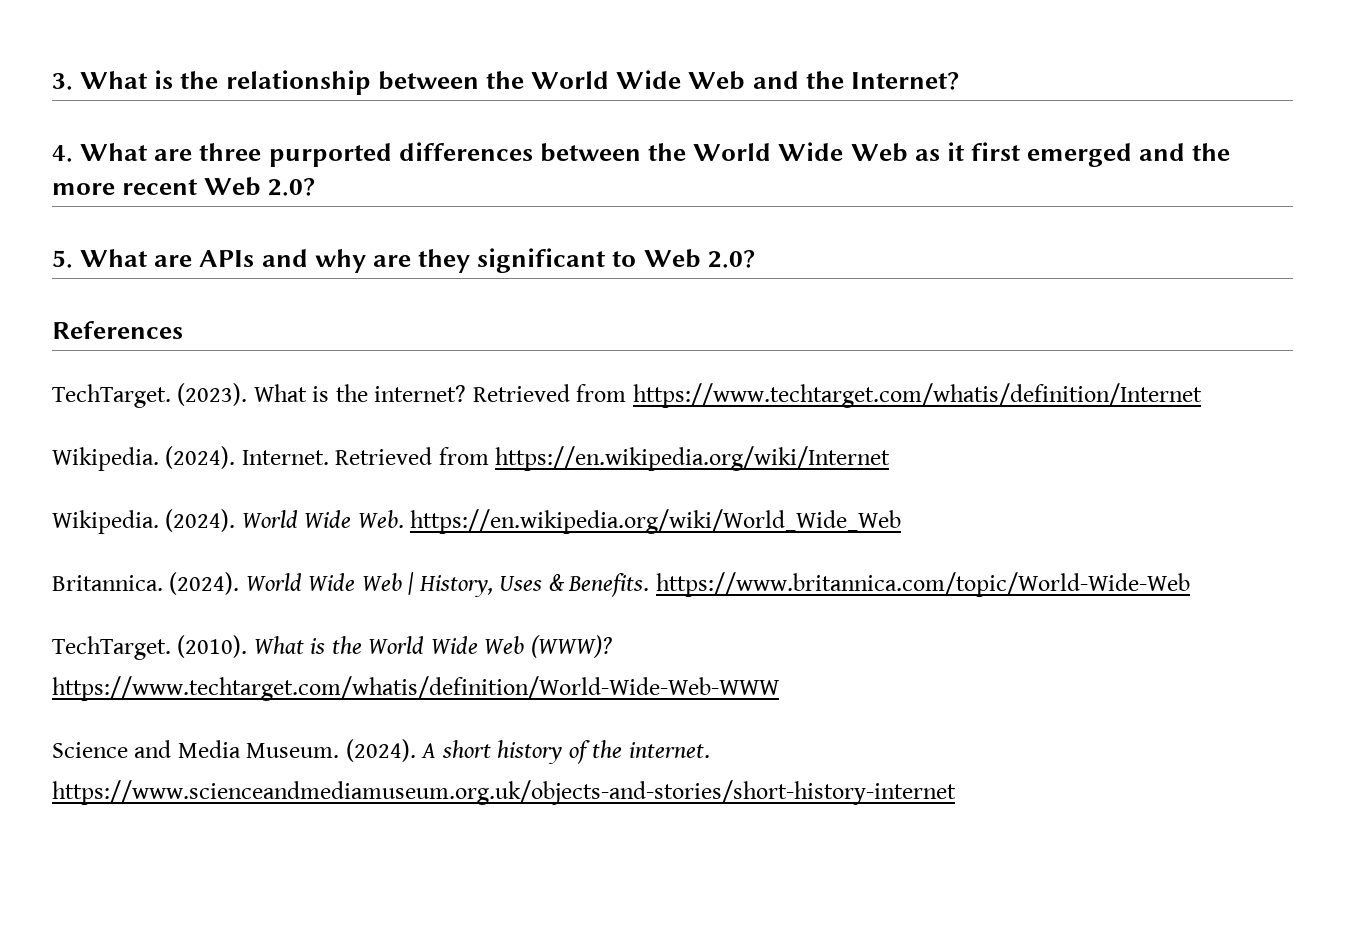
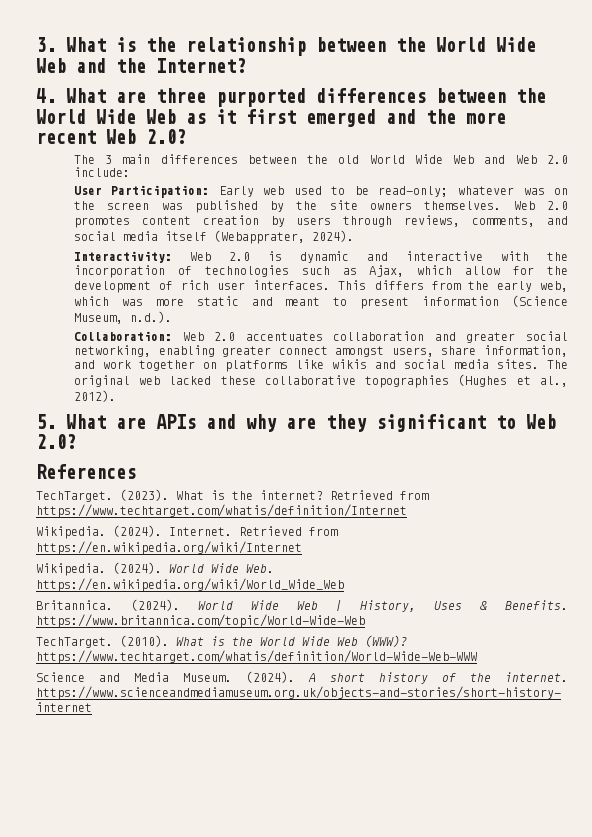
+ The 3 main differences between the old World Wide Web and Web 2.0 include:
+ User Participation: Early web used to be read-only; whatever was on the screen was published by the site owners themselves. Web 2.0 promotes content creation by users through reviews, comments, and social media itself (Webapprater, 2024).
+ Interactivity: Web 2.0 is dynamic and interactive with the incorporation of technologies such as Ajax, which allow for the development of rich user interfaces. This differs from the early web, which was more static and meant to present information (Science Museum, n.d.).
+ Collaboration: Web 2.0 accentuates collaboration and greater social networking, enabling greater connect amongst users, share information, and work together on platforms like wikis and social media sites. The original web lacked these collaborative topographies (Hughes et al., 2012).

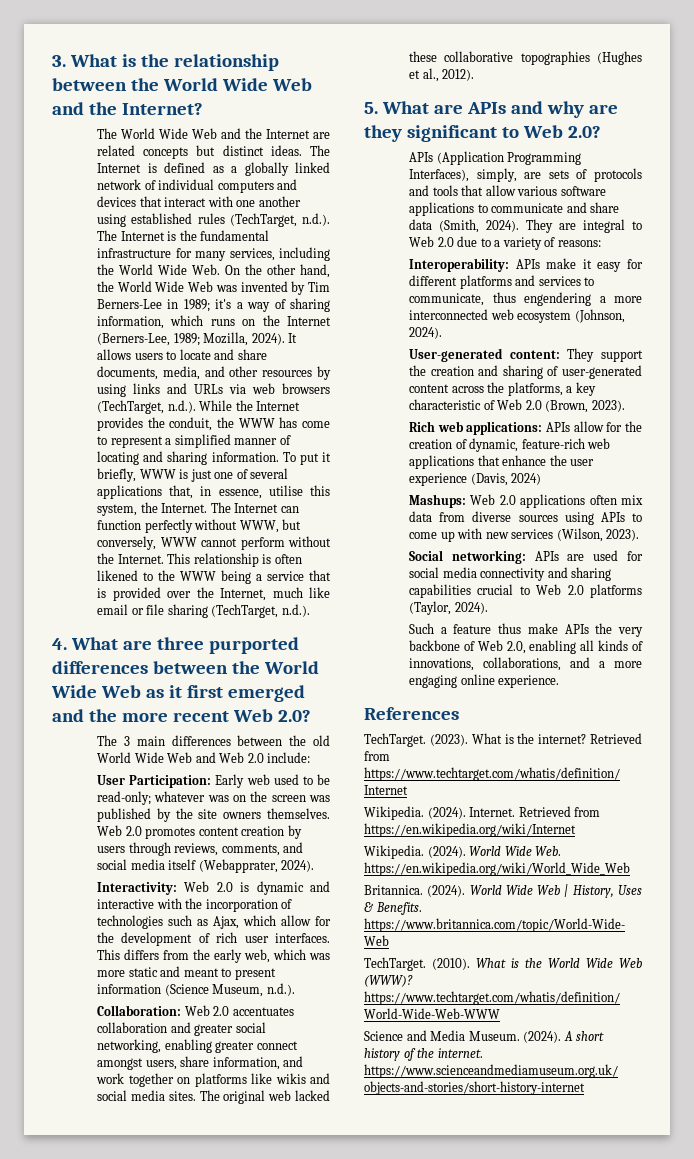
+ The World Wide Web and the Internet are related concepts but distinct ideas. The Internet is defined as a globally linked network of individual computers and devices that interact with one another using established rules (TechTarget, n.d.). The Internet is the fundamental infrastructure for many services, including the World Wide Web. On the other hand, the World Wide Web was invented by Tim Berners-Lee in 1989; it's a way of sharing information, which runs on the Internet (Berners-Lee, 1989; Mozilla, 2024). It allows users to locate and share documents, media, and other resources by using links and URLs via web browsers (TechTarget, n.d.). While the Internet provides the conduit, the WWW has come to represent a simplified manner of locating and sharing information. To put it briefly, WWW is just one of several applications that, in essence, utilise this system, the Internet. The Internet can function perfectly without WWW, but conversely, WWW cannot perform without the Internet. This relationship is often likened to the WWW being a service that is provided over the Internet, much like email or file sharing (TechTarget, n.d.).
+ APIs (Application Programming Interfaces), simply, are sets of protocols and tools that allow various software applications to communicate and share data (Smith, 2024). They are integral to Web 2.0 due to a variety of reasons:
+ Interoperability: APIs make it easy for different platforms and services to communicate, thus engendering a more interconnected web ecosystem (Johnson, 2024).
+ User-generated content: They support the creation and sharing of user-generated content across the platforms, a key characteristic of Web 2.0 (Brown, 2023).
+ Rich web applications: APIs allow for the creation of dynamic, feature-rich web applications that enhance the user experience (Davis, 2024)
+ Mashups: Web 2.0 applications often mix data from diverse sources using APIs to come up with new services (Wilson, 2023).
+ Social networking: APIs are used for social media connectivity and sharing capabilities crucial to Web 2.0 platforms (Taylor, 2024).
+ Such a feature thus make APIs the very backbone of Web 2.0, enabling all kinds of innovations, collaborations, and a more engaging online experience.

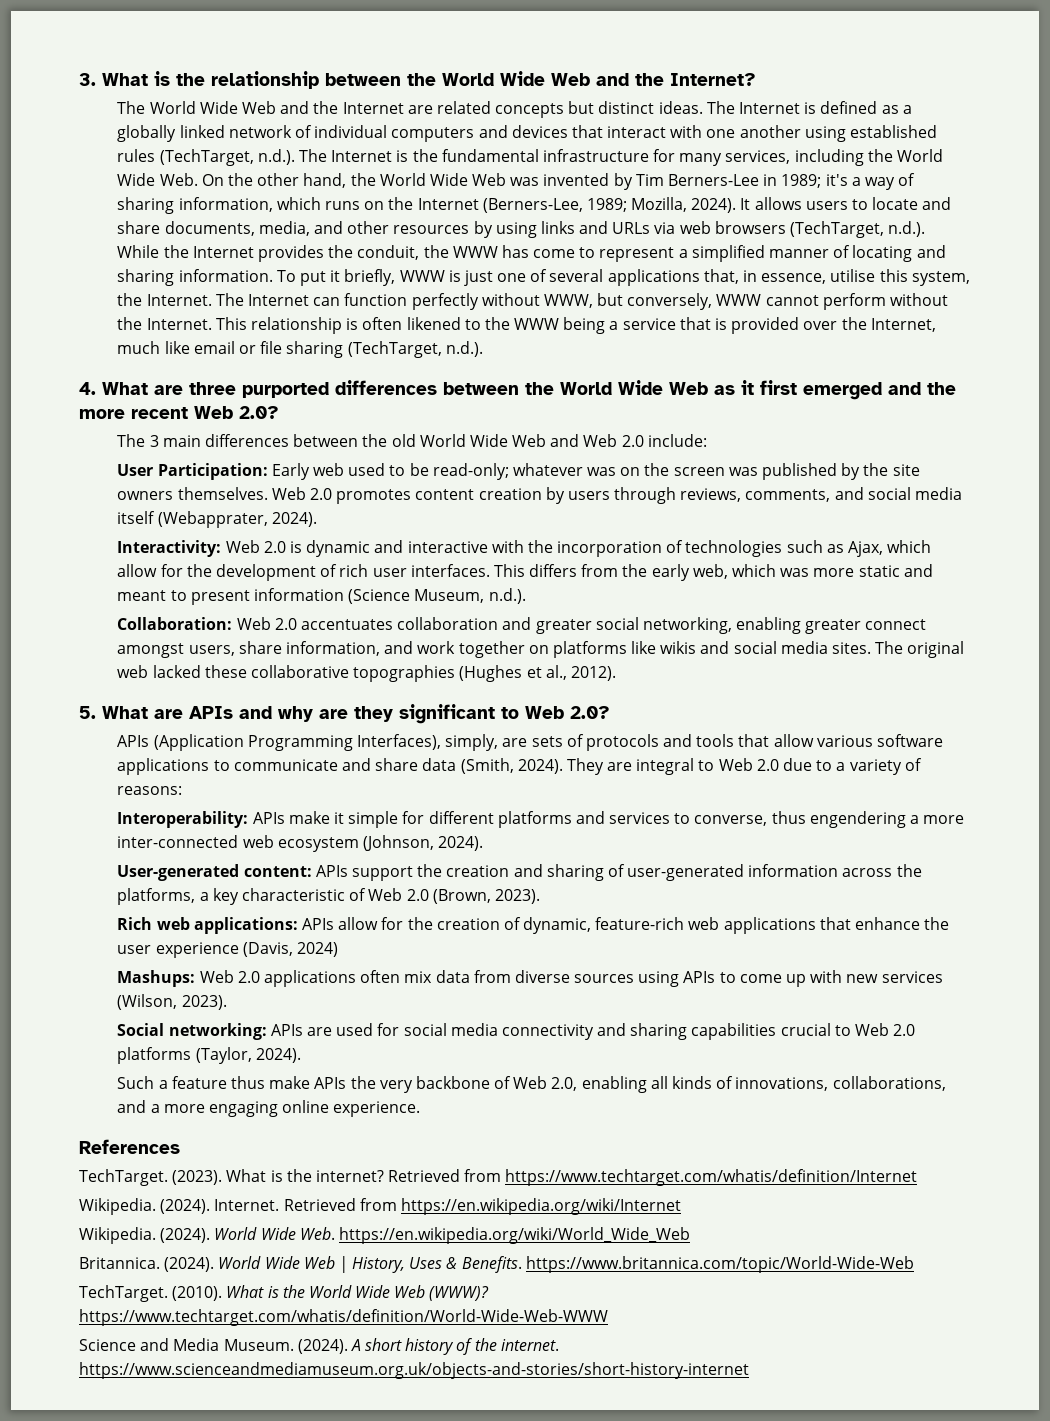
- Interoperability: APIs make it easy for different platforms and services to communicate, thus engendering a more interconnected web ecosystem (Johnson, 2024).
+ Interoperability: APIs make it simple for different platforms and services to converse, thus engendering a more inter-connected web ecosystem (Johnson, 2024).
- User-generated content: They support the creation and sharing of user-generated content across the platforms, a key characteristic of Web 2.0 (Brown, 2023).
+ User-generated content: APIs support the creation and sharing of user-generated information across the platforms, a key characteristic of Web 2.0 (Brown, 2023).

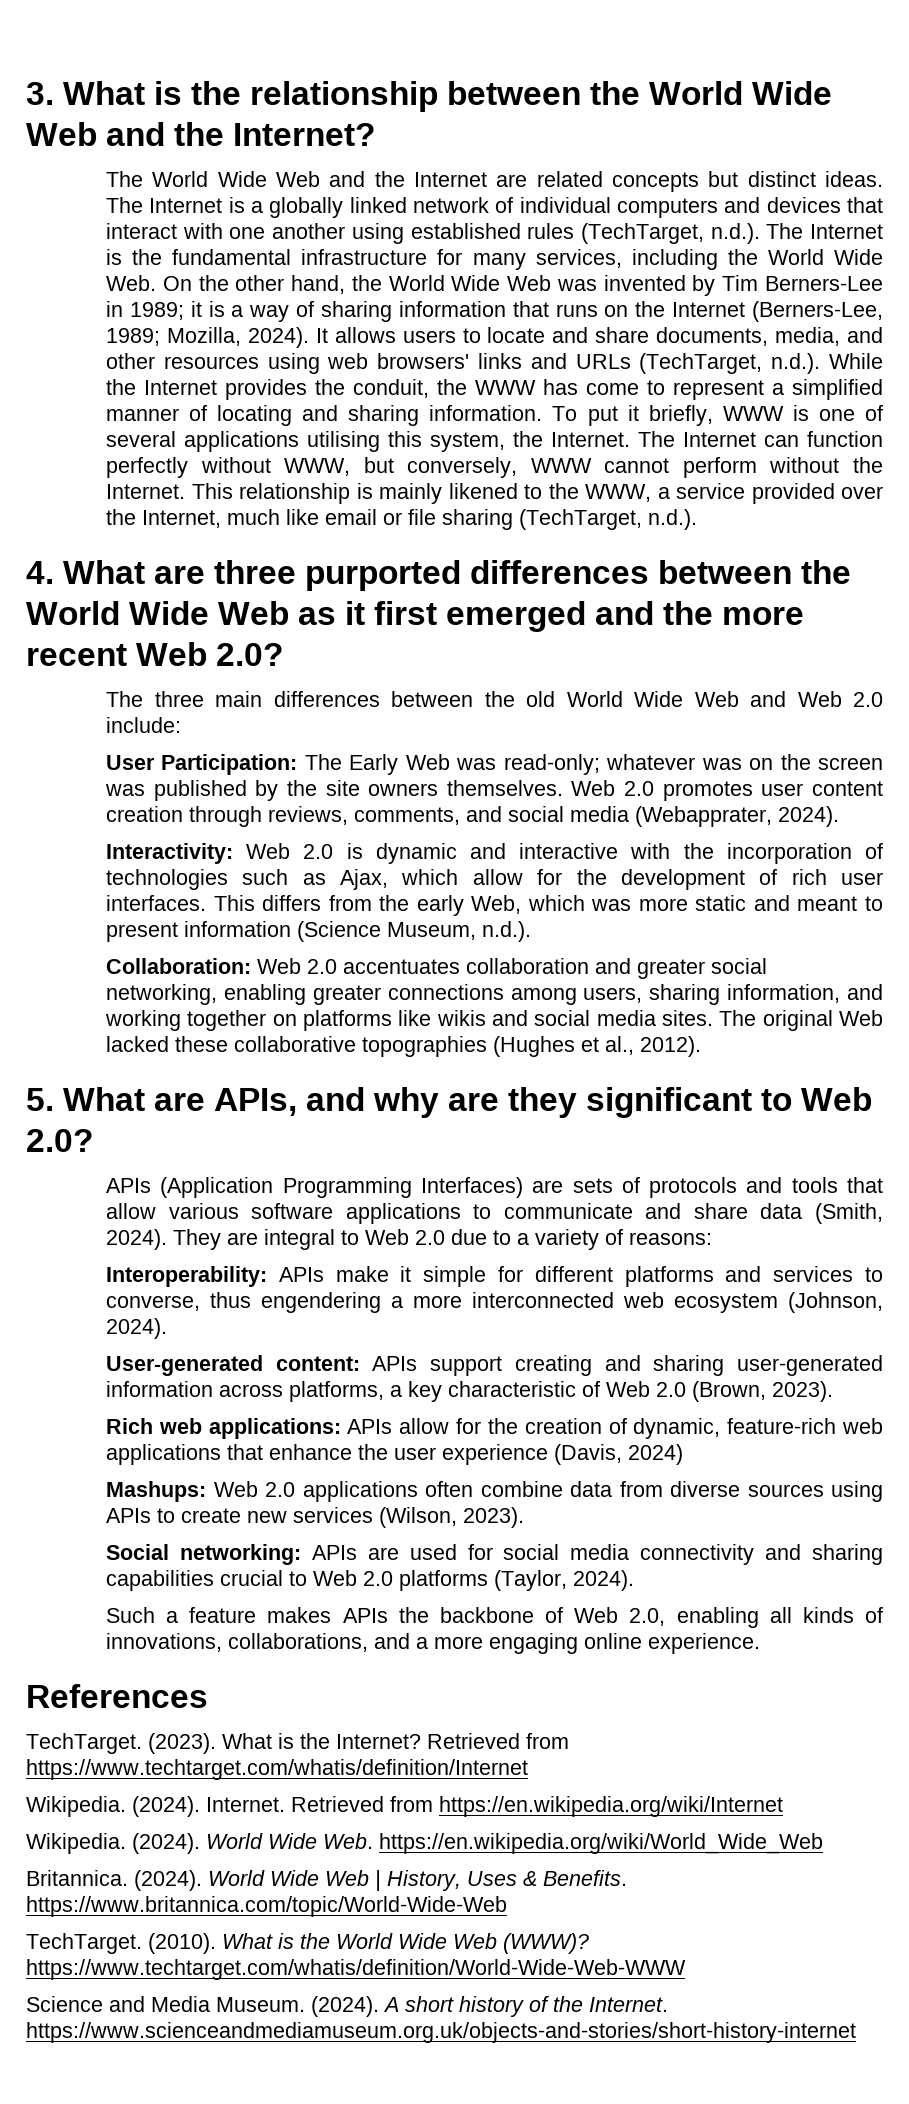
- The Internet is defined as a globally linked network of individual computers and devices that interact with one another using established rules (TechTarget, n.d.). The Internet is the fundamental infrastructure for many services, including the World Wide Web. On the other hand, the World Wide Web was invented by Tim Berners-Lee in 1989;
+ The Internet is a globally linked network of individual computers and devices that interact with one another using established rules (TechTarget, n.d.). The Internet is the fundamental infrastructure for many services, including the World Wide Web. On the other hand, the World Wide Web was invented by Tim Berners-Lee in 1989;
- it's a way of sharing information, which runs on the Internet (Berners-Lee, 1989;
+ it is a way of sharing information that runs on the Internet (Berners-Lee, 1989;
- It allows users to locate and share documents, media, and other resources by using links and URLs via web browsers (TechTarget, n.d.). While the Internet provides the conduit, the WWW has come to represent a simplified manner of locating and sharing information.
+ It allows users to locate and share documents, media, and other resources using web browsers' links and URLs (TechTarget, n.d.). While the Internet provides the conduit, the WWW has come to represent a simplified manner of locating and sharing information.
- To put it briefly, WWW is just one of several applications that, in essence, utilise this system, the Internet.
+ To put it briefly, WWW is one of several applications utilising this system, the Internet.
- This relationship is often likened to the WWW being a service that is provided over the Internet, much like email or file sharing (TechTarget, n.d.).
+ This relationship is mainly likened to the WWW, a service provided over the Internet, much like email or file sharing (TechTarget, n.d.).
- The 3 main differences between the old World Wide Web and Web 2.0 include:
+ The three main differences between the old World Wide Web and Web 2.0 include:
- User Participation: Early web used to be read-only; whatever was on the screen was published by the site owners themselves.
+ User Participation: The Early Web was read-only; whatever was on the screen was published by the site owners themselves.
- Web 2.0 promotes content creation by users through reviews, comments, and social media itself (Webapprater, 2024).
+ Web 2.0 promotes user content creation through reviews, comments, and social media (Webapprater, 2024).
- This differs from the early web, which was more static and meant to present information (Science Museum, n.d.).
+ This differs from the early Web, which was more static and meant to present information (Science Museum, n.d.).
- Collaboration: Web 2.0 accentuates collaboration and greater social networking, enabling greater connect amongst users, share information, and work together on platforms like wikis and social media sites.
+ Collaboration: Web 2.0 accentuates collaboration and greater social networking, enabling greater connections among users, sharing information, and working together on platforms like wikis and social media sites.
- The original web lacked these collaborative topographies (Hughes et al., 2012).
+ The original Web lacked these collaborative topographies (Hughes et al., 2012).
- 5. What are APIs and why are they significant to Web 2.0?
+ 5. What are APIs, and why are they significant to Web 2.0?
- APIs (Application Programming Interfaces), simply, are sets of protocols and tools that allow various software applications to communicate and share data (Smith, 2024).
+ APIs (Application Programming Interfaces) are sets of protocols and tools that allow various software applications to communicate and share data (Smith, 2024).
- Interoperability: APIs make it simple for different platforms and services to converse, thus engendering a more inter-connected web ecosystem (Johnson, 2024).
+ Interoperability: APIs make it simple for different platforms and services to converse, thus engendering a more interconnected web ecosystem (Johnson, 2024).
- User-generated content: APIs support the creation and sharing of user-generated information across the platforms, a key characteristic of Web 2.0 (Brown, 2023).
+ User-generated content: APIs support creating and sharing user-generated information across platforms, a key characteristic of Web 2.0 (Brown, 2023).
- Mashups: Web 2.0 applications often mix data from diverse sources using APIs to come up with new services (Wilson, 2023).
+ Mashups: Web 2.0 applications often combine data from diverse sources using APIs to create new services (Wilson, 2023).
- Such a feature thus make APIs the very backbone of Web 2.0, enabling all kinds of innovations, collaborations, and a more engaging online experience.
+ Such a feature makes APIs the backbone of Web 2.0, enabling all kinds of innovations, collaborations, and a more engaging online experience.
- What is the internet?
+ What is the Internet?
- A short history of the internet. https://www.scienceandmediamuseum.org.uk/objects-and-stories/short-history-internet
+ A short history of the Internet. https://www.scienceandmediamuseum.org.uk/objects-and-stories/short-history-internet

